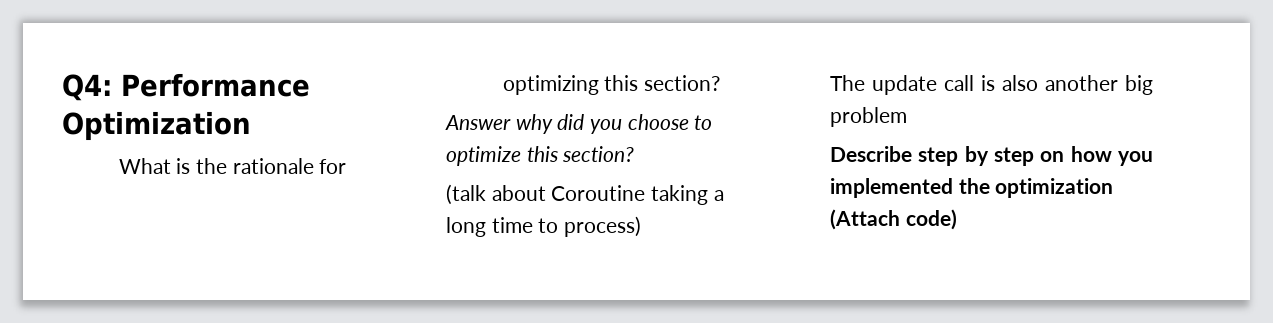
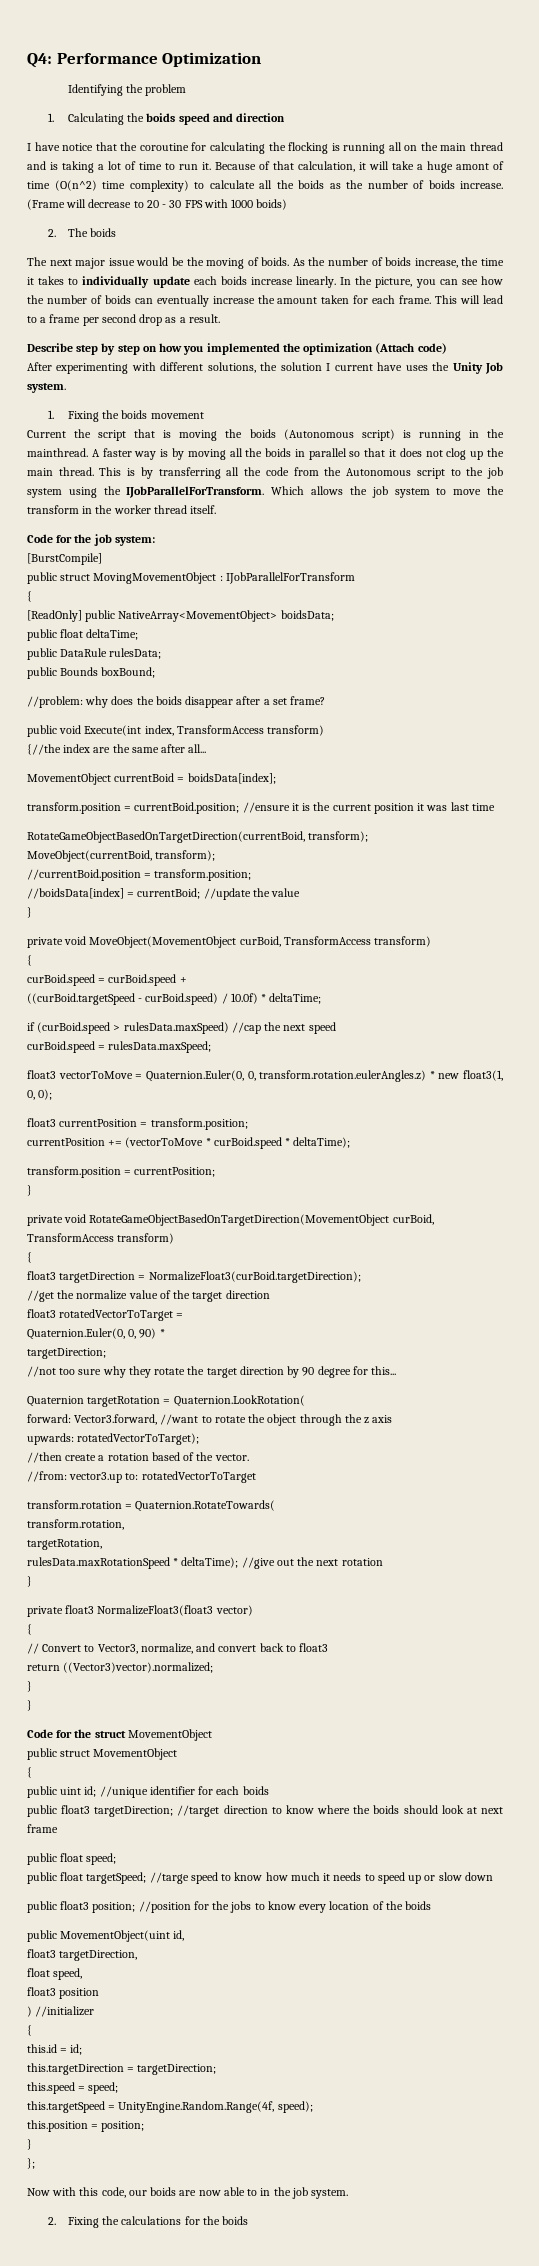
- What is the rationale for optimizing this section?
- Answer why did you choose to optimize this section?
- (talk about Coroutine taking a long time to process)
- The update call is also another big problem
+ Identifying the problem
+ 1. Calculating the boids speed and direction
+ I have notice that the coroutine for calculating the flocking is running all on the main thread and is taking a lot of time to run it. Because of that calculation, it will take a huge amont of time (O(n^2) time complexity) to calculate all the boids as the number of boids increase. (Frame will decrease to 20 - 30 FPS with 1000 boids)
+ 2. The boids
+ The next major issue would be the moving of boids. As the number of boids increase, the time it takes to individually update each boids increase linearly. In the picture, you can see how the number of boids can eventually increase the amount taken for each frame. This will lead to a frame per second drop as a result.
+ After experimenting with different solutions, the solution I current have uses the Unity Job system.
+ 1. Fixing the boids movement
+ Current the script that is moving the boids (Autonomous script) is running in the mainthread. A faster way is by moving all the boids in parallel so that it does not clog up the main thread. This is by transferring all the code from the Autonomous script to the job system using the IJobParallelForTransform. Which allows the job system to move the transform in the worker thread itself.
+ Code for the job system:
+ [BurstCompile]
+ public struct MovingMovementObject : IJobParallelForTransform
+ {
+ [ReadOnly] public NativeArray<MovementObject> boidsData;
+ public float deltaTime;
+ public DataRule rulesData;
+ public Bounds boxBound;
+ //problem: why does the boids disappear after a set frame?
+ public void Execute(int index, TransformAccess transform)
+ {//the index are the same after all...
+ MovementObject currentBoid = boidsData[index];
+ transform.position = currentBoid.position; //ensure it is the current position it was last time
+ RotateGameObjectBasedOnTargetDirection(currentBoid, transform);
+ MoveObject(currentBoid, transform);
+ //currentBoid.position = transform.position;
+ //boidsData[index] = currentBoid; //update the value
+ }
+ private void MoveObject(MovementObject curBoid, TransformAccess transform)
+ {
+ curBoid.speed = curBoid.speed +
+ ((curBoid.targetSpeed - curBoid.speed) / 10.0f) * deltaTime;
+ if (curBoid.speed > rulesData.maxSpeed) //cap the next speed
+ curBoid.speed = rulesData.maxSpeed;
+ float3 vectorToMove = Quaternion.Euler(0, 0, transform.rotation.eulerAngles.z) * new float3(1, 0, 0);
+ float3 currentPosition = transform.position;
+ currentPosition += (vectorToMove * curBoid.speed * deltaTime);
+ transform.position = currentPosition;
+ }
+ private void RotateGameObjectBasedOnTargetDirection(MovementObject curBoid, TransformAccess transform)
+ {
+ float3 targetDirection = NormalizeFloat3(curBoid.targetDirection);
+ //get the normalize value of the target direction
+ float3 rotatedVectorToTarget =
+ Quaternion.Euler(0, 0, 90) *
+ targetDirection;
+ //not too sure why they rotate the target direction by 90 degree for this...
+ Quaternion targetRotation = Quaternion.LookRotation(
+ forward: Vector3.forward, //want to rotate the object through the z axis
+ upwards: rotatedVectorToTarget);
+ //then create a rotation based of the vector.
+ //from: vector3.up to: rotatedVectorToTarget
+ transform.rotation = Quaternion.RotateTowards(
+ transform.rotation,
+ targetRotation,
+ rulesData.maxRotationSpeed * deltaTime); //give out the next rotation
+ }
+ private float3 NormalizeFloat3(float3 vector)
+ {
+ // Convert to Vector3, normalize, and convert back to float3
+ return ((Vector3)vector).normalized;
+ }
+ }
+ Code for the struct MovementObject
+ public struct MovementObject
+ {
+ public uint id; //unique identifier for each boids
+ public float3 targetDirection; //target direction to know where the boids should look at next frame
+ public float speed;
+ public float targetSpeed; //targe speed to know how much it needs to speed up or slow down
+ public float3 position; //position for the jobs to know every location of the boids
+ public MovementObject(uint id,
+ float3 targetDirection,
+ float speed,
+ float3 position
+ ) //initializer
+ {
+ this.id = id;
+ this.targetDirection = targetDirection;
+ this.speed = speed;
+ this.targetSpeed = UnityEngine.Random.Range(4f, speed);
+ this.position = position;
+ }
+ };
+ Now with this code, our boids are now able to in the job system.
+ 2. Fixing the calculations for the boids

